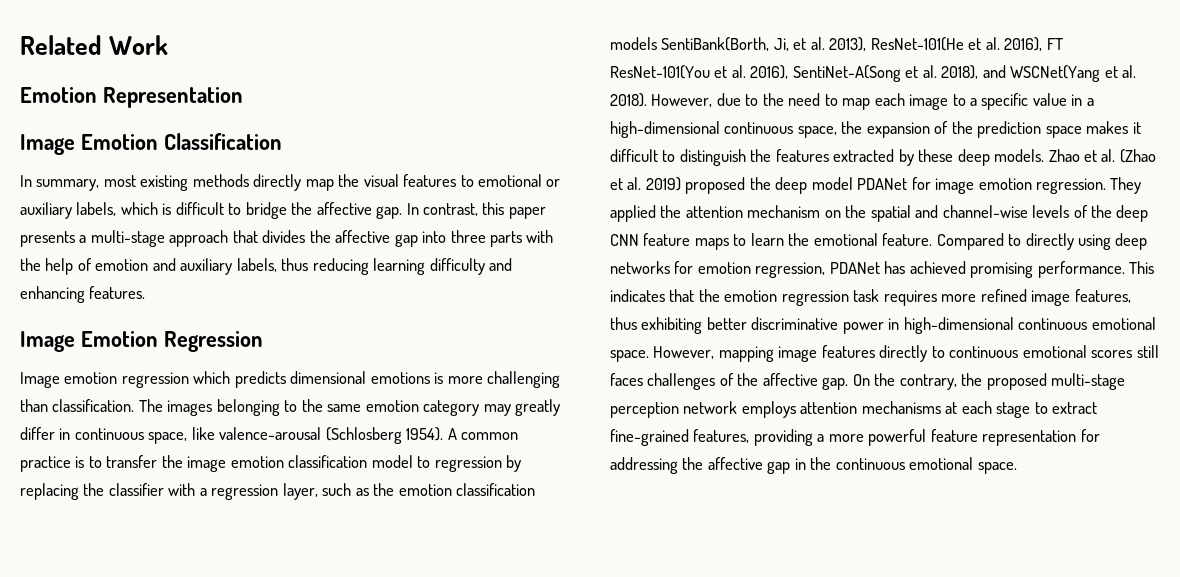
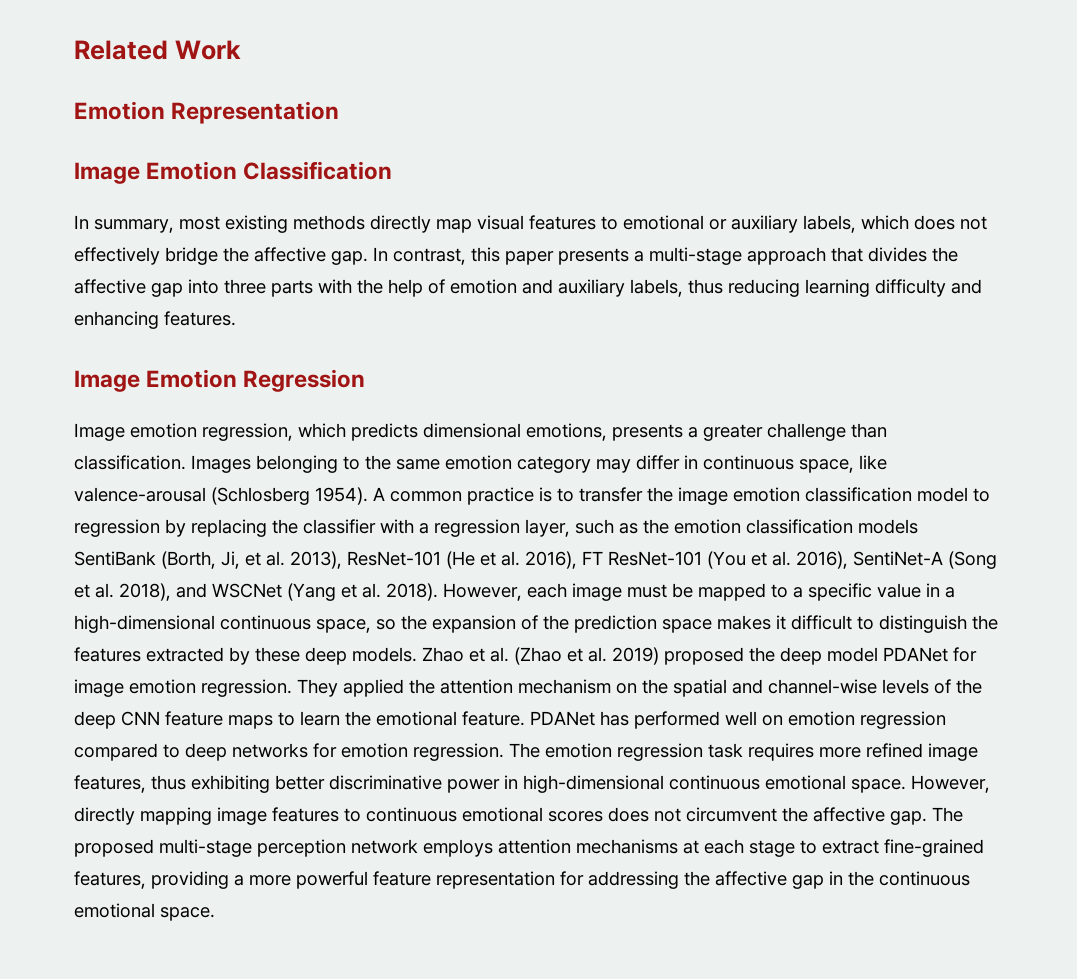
- In summary, most existing methods directly map the visual features to emotional or auxiliary labels, which is difficult to bridge the affective gap.
+ In summary, most existing methods directly map visual features to emotional or auxiliary labels, which does not effectively bridge the affective gap.
- Image emotion regression which predicts dimensional emotions is more challenging than classification. The images belonging to the same emotion category may greatly differ in continuous space, like valence-arousal (Schlosberg 1954).
+ Image emotion regression, which predicts dimensional emotions, presents a greater challenge than classification. Images belonging to the same emotion category may differ in continuous space, like valence-arousal (Schlosberg 1954).
- A common practice is to transfer the image emotion classification model to regression by replacing the classifier with a regression layer, such as the emotion classification models SentiBank(Borth, Ji, et al. 2013), ResNet-101(He et al. 2016), FT ResNet-101(You et al. 2016), SentiNet-A(Song et al. 2018), and WSCNet(Yang et al. 2018).
+ A common practice is to transfer the image emotion classification model to regression by replacing the classifier with a regression layer, such as the emotion classification models SentiBank (Borth, Ji, et al. 2013), ResNet-101 (He et al. 2016), FT ResNet-101 (You et al. 2016), SentiNet-A (Song et al. 2018), and WSCNet (Yang et al. 2018).
- However, due to the need to map each image to a specific value in a high-dimensional continuous space, the expansion of the prediction space makes it difficult to distinguish the features extracted by these deep models.
+ However, each image must be mapped to a specific value in a high-dimensional continuous space, so the expansion of the prediction space makes it difficult to distinguish the features extracted by these deep models.
- Compared to directly using deep networks for emotion regression, PDANet has achieved promising performance. This indicates that the emotion regression task requires more refined image features, thus exhibiting better discriminative power in high-dimensional continuous emotional space.
+ PDANet has performed well on emotion regression compared to deep networks for emotion regression. The emotion regression task requires more refined image features, thus exhibiting better discriminative power in high-dimensional continuous emotional space.
- However, mapping image features directly to continuous emotional scores still faces challenges of the affective gap. On the contrary, the proposed multi-stage perception network employs attention mechanisms at each stage to extract fine-grained features, providing a more powerful feature representation for addressing the affective gap in the continuous emotional space.
+ However, directly mapping image features to continuous emotional scores does not circumvent the affective gap. The proposed multi-stage perception network employs attention mechanisms at each stage to extract fine-grained features, providing a more powerful feature representation for addressing the affective gap in the continuous emotional space.

